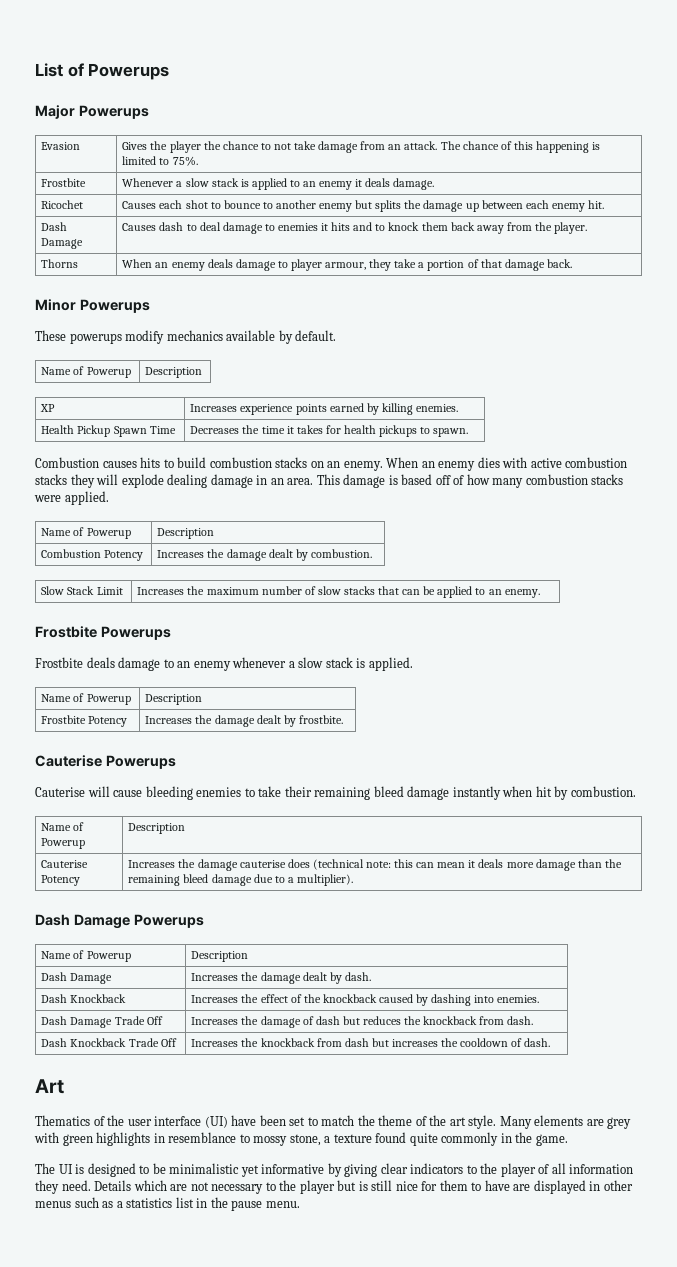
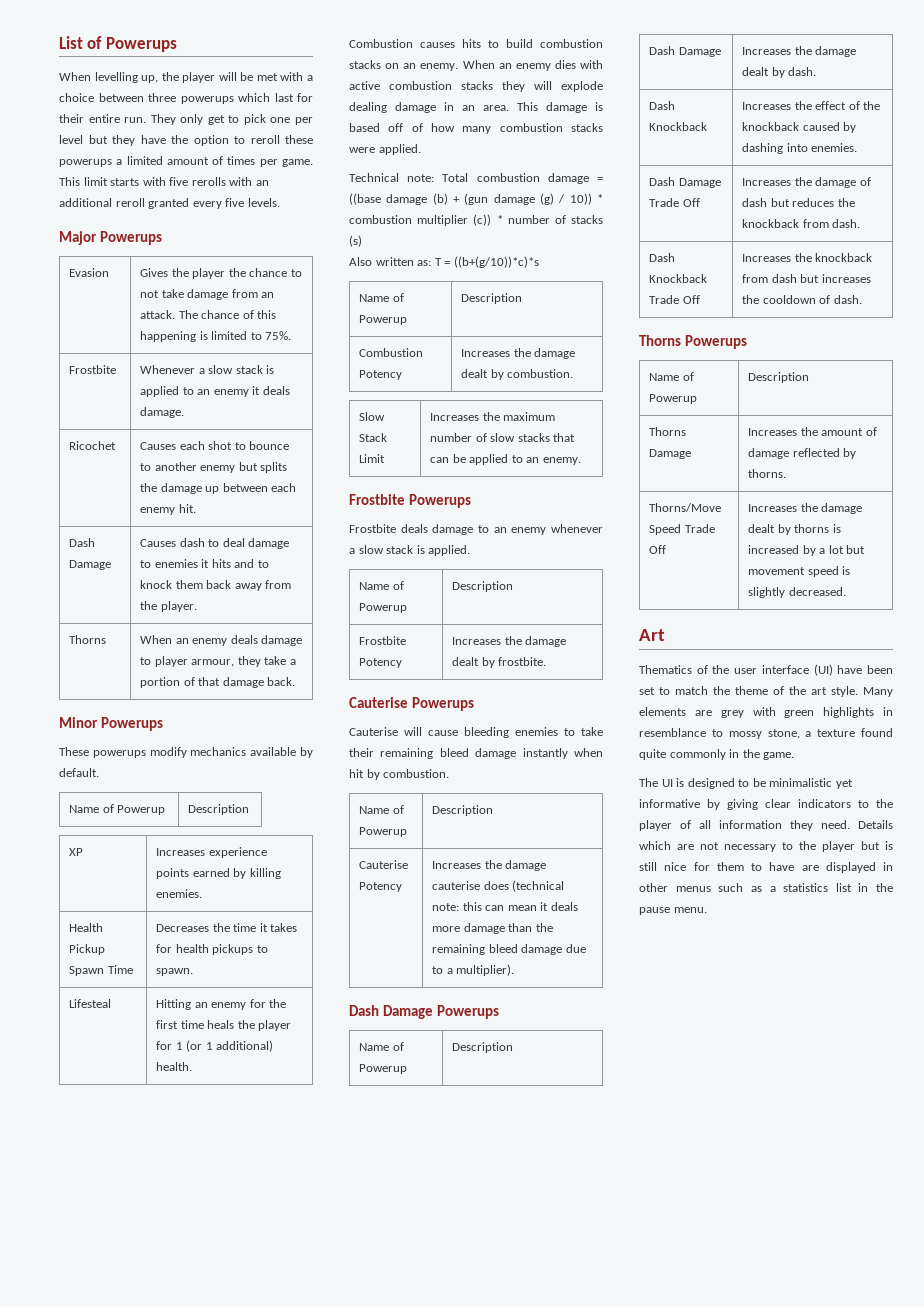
+ When levelling up, the player will be met with a choice between three powerups which last for their entire run. They only get to pick one per level but they have the option to reroll these powerups a limited amount of times per game. This limit starts with five rerolls with an additional reroll granted every five levels.
+ Lifesteal | Hitting an enemy for the first time heals the player for 1 (or 1 additional) health.
+ Technical note: Total combustion damage = ((base damage (b) + (gun damage (g) / 10)) * combustion multiplier (c)) * number of stacks (s)
+ Also written as: T = ((b+(g/10))*c)*s
+ Thorns Powerups
+ Name of Powerup | Description
+ Thorns Damage | Increases the amount of damage reflected by thorns.
+ Thorns/Move Speed Trade Off | Increases the damage dealt by thorns is increased by a lot but movement speed is slightly decreased.

